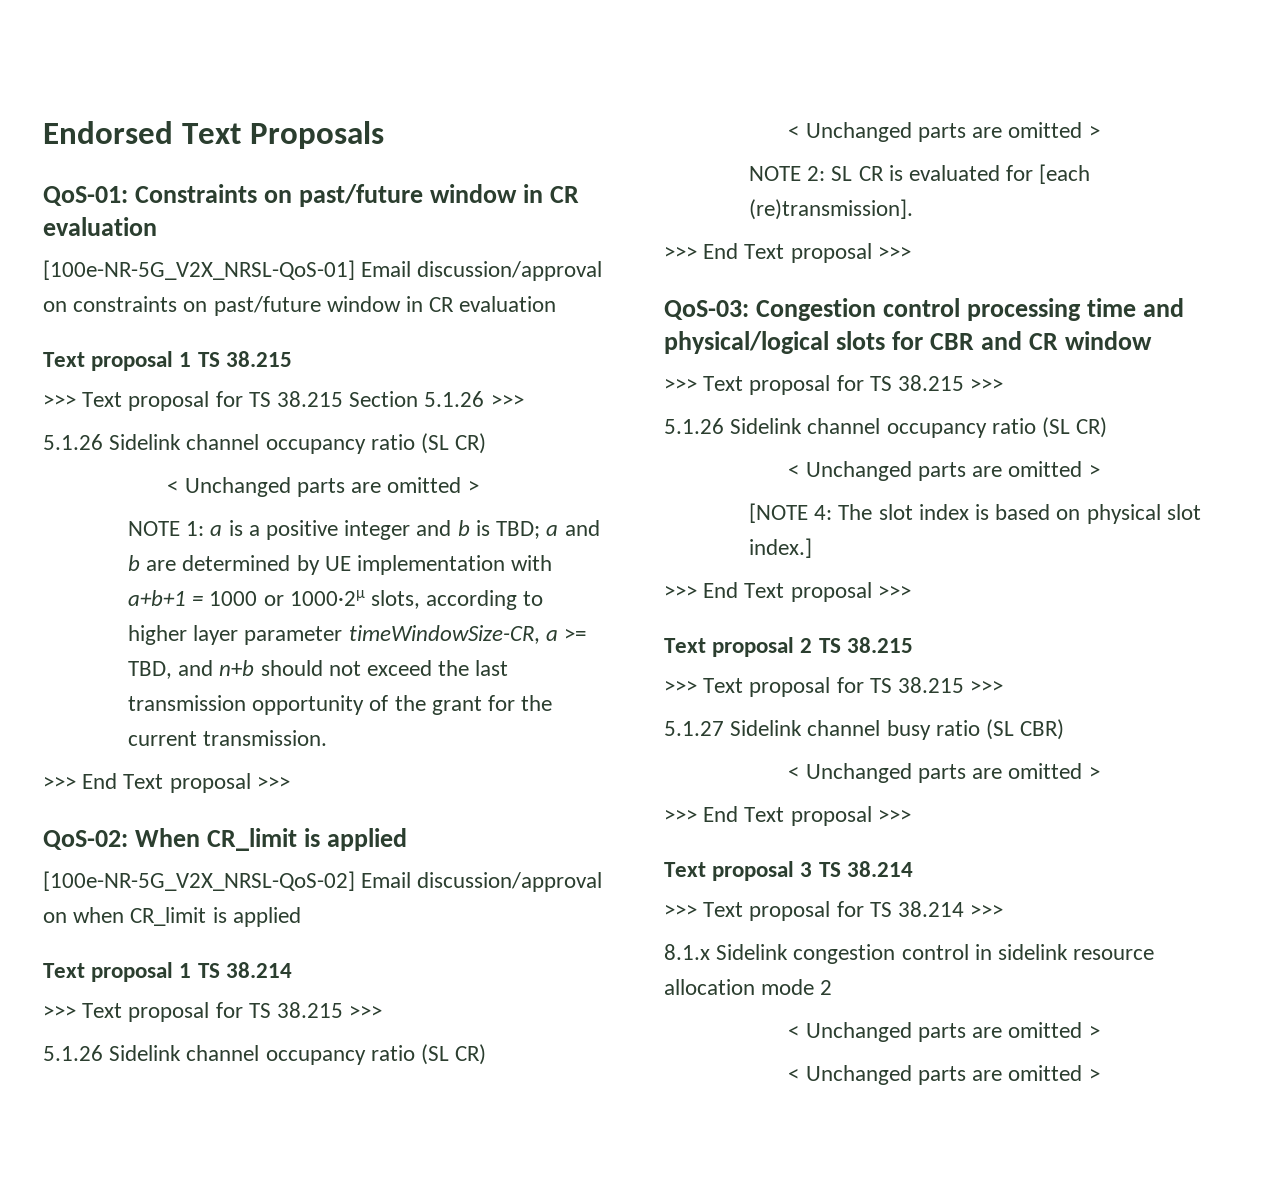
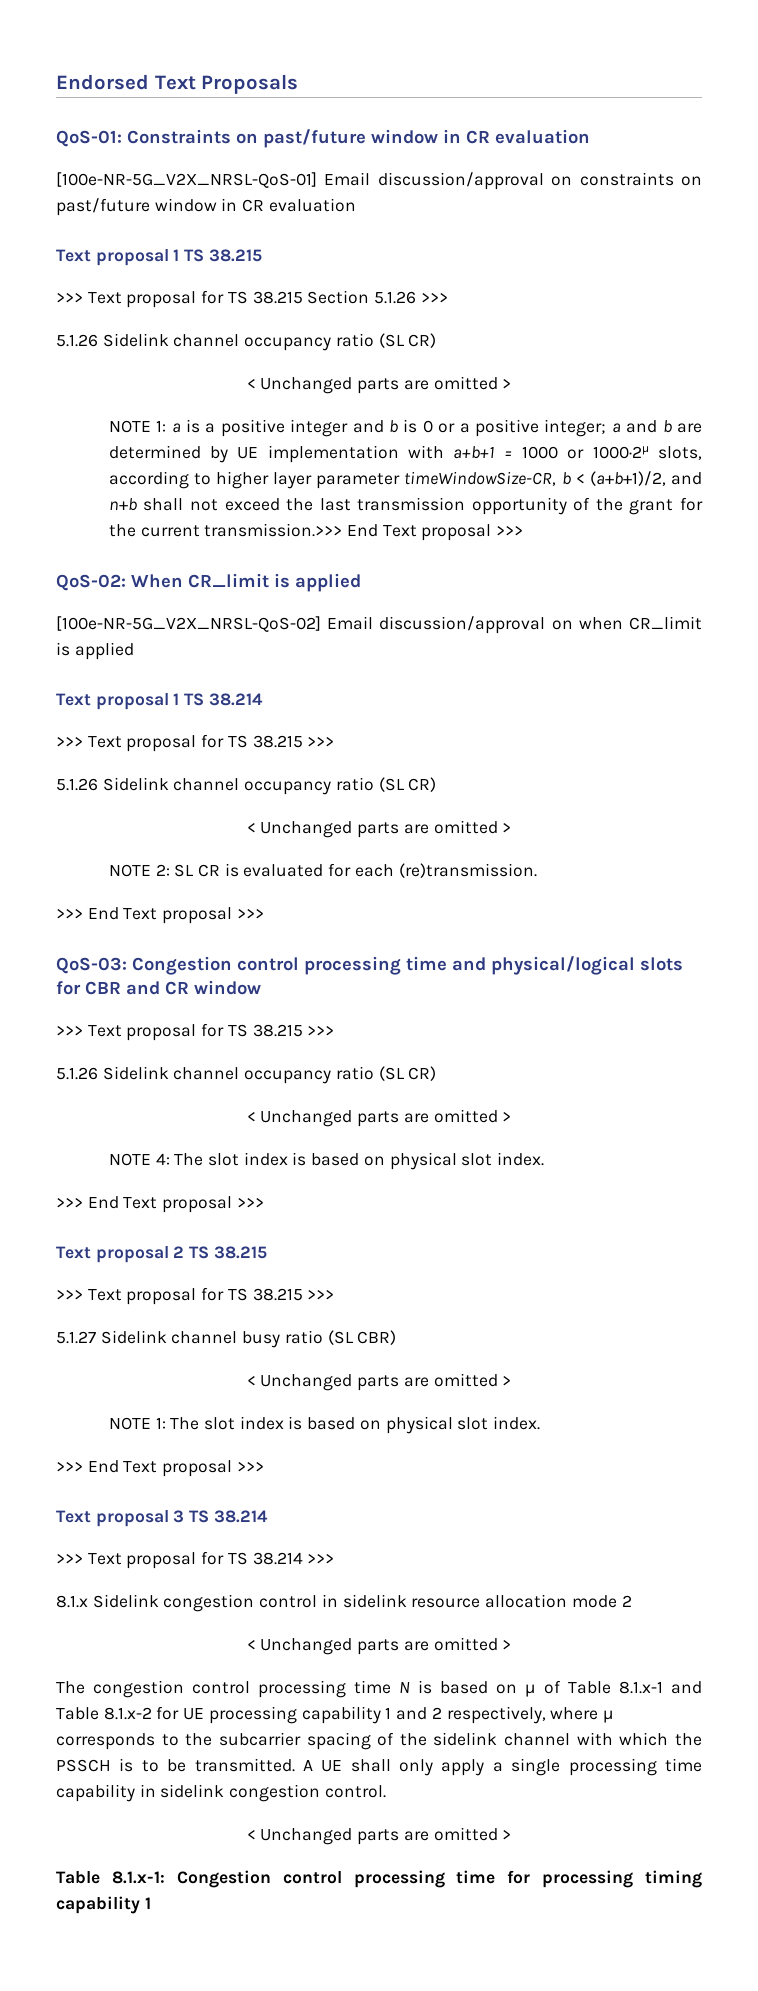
- NOTE 1: a is a positive integer and b is TBD; a and b are determined by UE implementation with a+b+1 = 1000 or 1000·2µ slots, according to higher layer parameter timeWindowSize-CR, a >= TBD, and n+b should not exceed the last transmission opportunity of the grant for the current transmission.
- >>> End Text proposal >>>
+ NOTE 1: a is a positive integer and b is 0 or a positive integer; a and b are determined by UE implementation with a+b+1 = 1000 or 1000·2µ slots, according to higher layer parameter timeWindowSize-CR, b < (a+b+1)/2, and n+b shall not exceed the last transmission opportunity of the grant for the current transmission.>>> End Text proposal >>>
- NOTE 2: SL CR is evaluated for [each (re)transmission].
+ NOTE 2: SL CR is evaluated for each (re)transmission.
- [NOTE 4: The slot index is based on physical slot index.]
+ NOTE 4: The slot index is based on physical slot index.
+ NOTE 1: The slot index is based on physical slot index.
  8.1.x Sidelink congestion control in sidelink resource allocation mode 2
  < Unchanged parts are omitted >
+ The congestion control processing time N is based on µ of Table 8.1.x-1 and Table 8.1.x-2 for UE processing capability 1 and 2 respectively, where µ corresponds to the subcarrier spacing of the sidelink channel with which the PSSCH is to be transmitted. A UE shall only apply a single processing time capability in sidelink congestion control.
  < Unchanged parts are omitted >
+ Table 8.1.x-1: Congestion control processing time for processing timing capability 1

